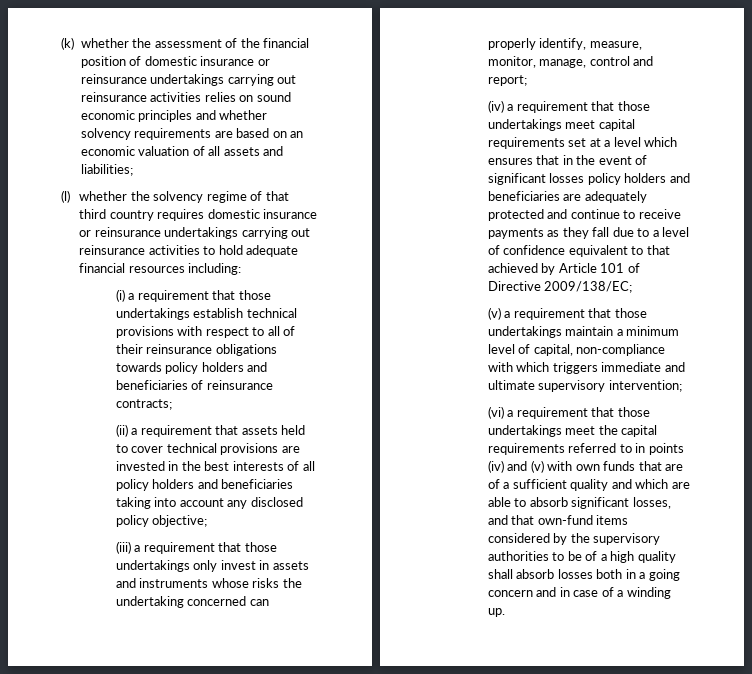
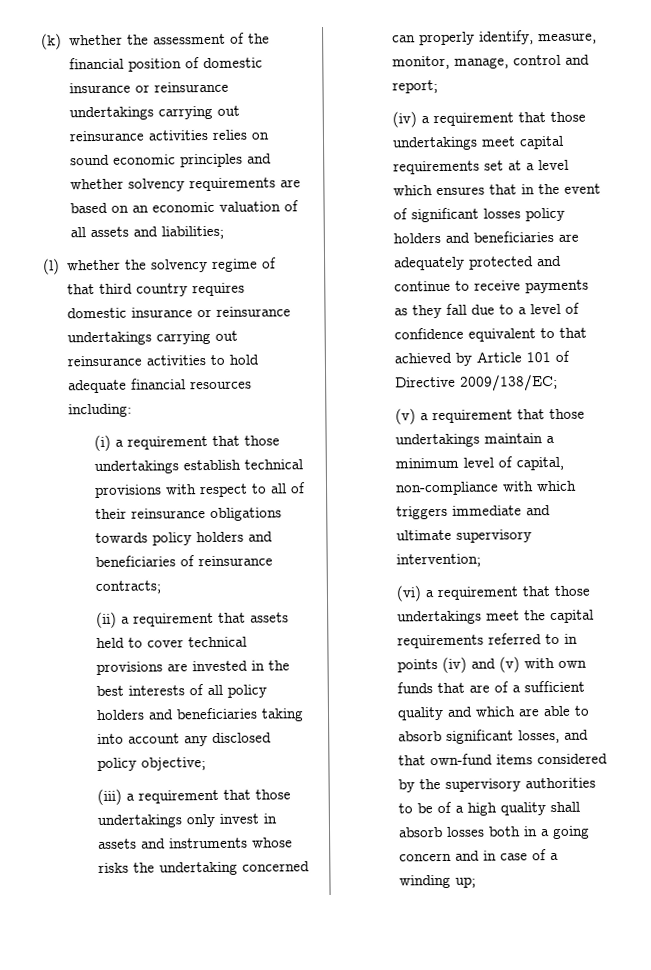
- (vi) a requirement that those undertakings meet the capital requirements referred to in points (iv) and (v) with own funds that are of a sufficient quality and which are able to absorb significant losses, and that own-fund items considered by the supervisory authorities to be of a high quality shall absorb losses both in a going concern and in case of a winding up.
+ (vi) a requirement that those undertakings meet the capital requirements referred to in points (iv) and (v) with own funds that are of a sufficient quality and which are able to absorb significant losses, and that own-fund items considered by the supervisory authorities to be of a high quality shall absorb losses both in a going concern and in case of a winding up;

